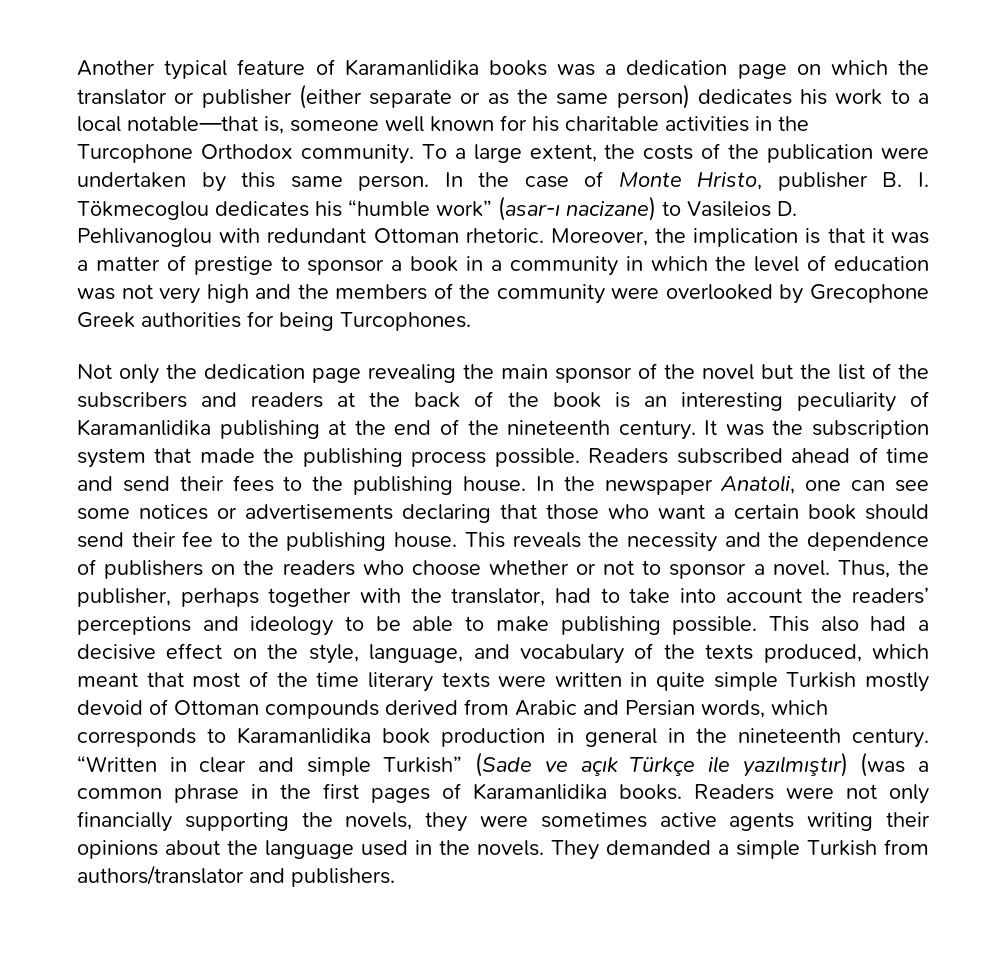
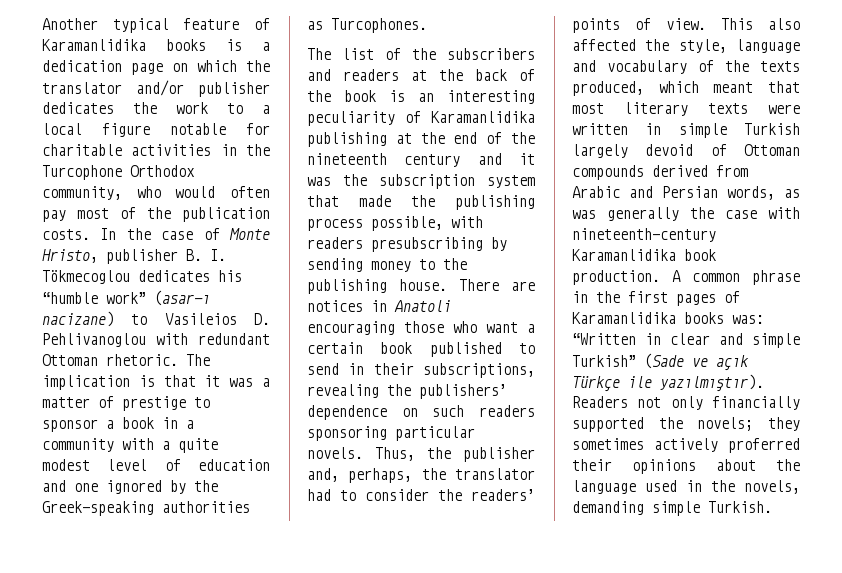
- Another typical feature of Karamanlidika books was a dedication page on which the translator or publisher (either separate or as the same person) dedicates his work to a local notable—that is, someone well known for his charitable activities in the Turcophone Orthodox community. To a large extent, the costs of the publication were undertaken by this same person.
+ Another typical feature of Karamanlidika books is a dedication page on which the translator and/or publisher dedicates the work to a local figure notable for charitable activities in the Turcophone Orthodox community, who would often pay most of the publication costs.
- Moreover, the implication is that it was a matter of prestige to sponsor a book in a community in which the level of education was not very high and the members of the community were overlooked by Grecophone Greek authorities for being Turcophones.
- Not only the dedication page revealing the main sponsor of the novel but the list of the subscribers and readers at the back of the book is an interesting peculiarity of Karamanlidika publishing at the end of the nineteenth century. It was the subscription system that made the publishing process possible. Readers subscribed ahead of time and send their fees to the publishing house. In the newspaper Anatoli, one can see some notices or advertisements declaring that those who want a certain book should send their fee to the publishing house. This reveals the necessity and the dependence of publishers on the readers who choose whether or not to sponsor a novel. Thus, the publisher, perhaps together with the translator, had to take into account the readers’ perceptions and ideology to be able to make publishing possible. This also had a decisive effect on the style, language, and vocabulary of the texts produced, which meant that most of the time literary texts were written in quite simple Turkish mostly devoid of Ottoman compounds derived from Arabic and Persian words, which corresponds to Karamanlidika book production in general in the nineteenth century.
+ The implication is that it was a matter of prestige to sponsor a book in a community with a quite modest level of education and one ignored by the Greek-speaking authorities as Turcophones.
+ The list of the subscribers and readers at the back of the book is an interesting peculiarity of Karamanlidika publishing at the end of the nineteenth century and it was the subscription system that made the publishing process possible, with readers presubscribing by sending money to the publishing house. There are notices in Anatoli encouraging those who want a certain book published to send in their subscriptions, revealing the publishers’ dependence on such readers sponsoring particular novels. Thus, the publisher and, perhaps, the translator had to consider the readers’ points of view. This also affected the style, language and vocabulary of the texts produced, which meant that most literary texts were written in simple Turkish largely devoid of Ottoman compounds derived from Arabic and Persian words, as was generally the case with nineteenth-century Karamanlidika book production. A common phrase in the first pages of Karamanlidika books was:
- “Written in clear and simple Turkish” (Sade ve açık Türkçe ile yazılmıştır) (was a common phrase in the first pages of Karamanlidika books. Readers were not only financially supporting the novels, they were sometimes active agents writing their opinions about the language used in the novels. They demanded a simple Turkish from authors/translator and publishers.
+ “Written in clear and simple Turkish” (Sade ve açık Türkçe ile yazılmıştır). Readers not only financially supported the novels; they sometimes actively proferred their opinions about the language used in the novels, demanding simple Turkish.

